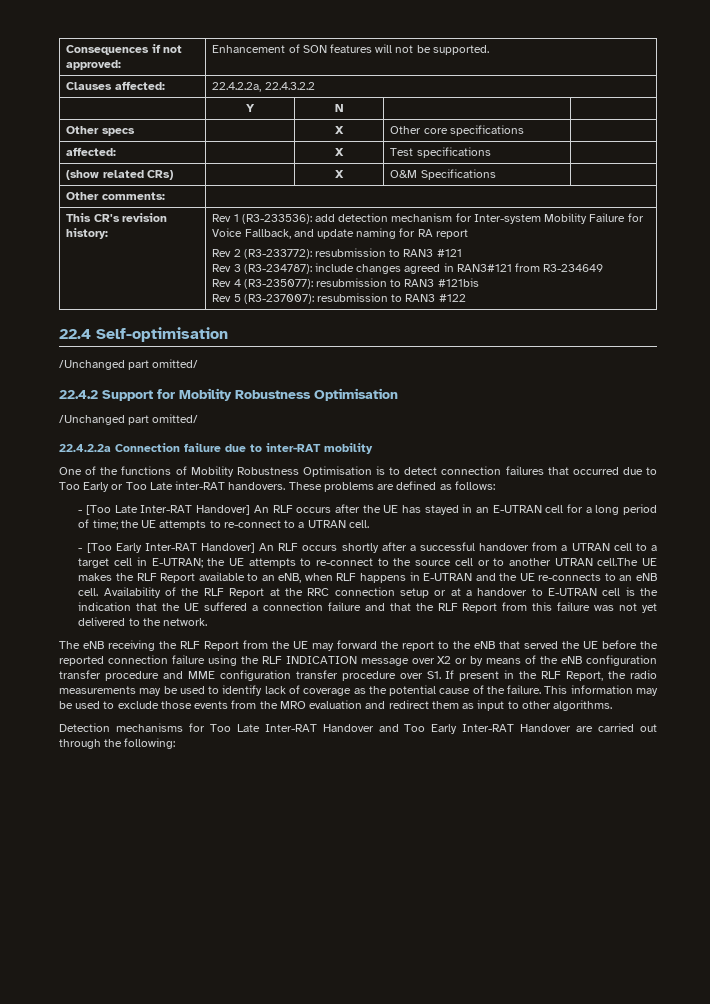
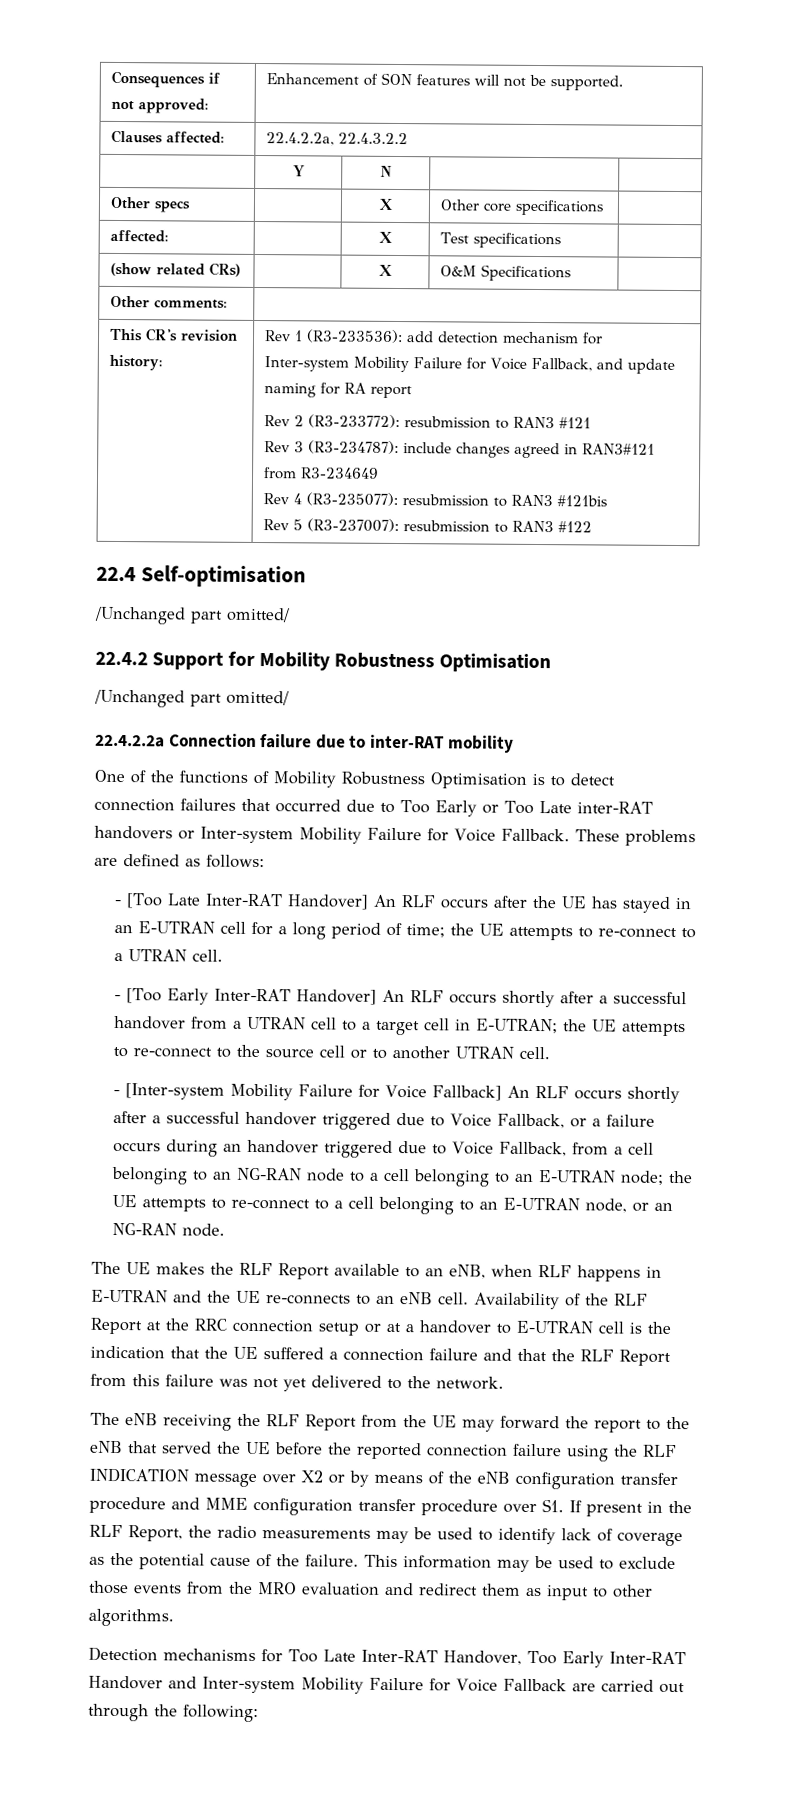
- One of the functions of Mobility Robustness Optimisation is to detect connection failures that occurred due to Too Early or Too Late inter-RAT handovers.
+ One of the functions of Mobility Robustness Optimisation is to detect connection failures that occurred due to Too Early or Too Late inter-RAT handovers or Inter-system Mobility Failure for Voice Fallback.
- - [Too Early Inter-RAT Handover] An RLF occurs shortly after a successful handover from a UTRAN cell to a target cell in E-UTRAN; the UE attempts to re-connect to the source cell or to another UTRAN cell.The UE makes the RLF Report available to an eNB, when RLF happens in E-UTRAN and the UE re-connects to an eNB cell.
+ - [Too Early Inter-RAT Handover] An RLF occurs shortly after a successful handover from a UTRAN cell to a target cell in E-UTRAN; the UE attempts to re-connect to the source cell or to another UTRAN cell.
+ - [Inter-system Mobility Failure for Voice Fallback] An RLF occurs shortly after a successful handover triggered due to Voice Fallback, or a failure occurs during an handover triggered due to Voice Fallback, from a cell belonging to an NG-RAN node to a cell belonging to an E-UTRAN node; the UE attempts to re-connect to a cell belonging to an E-UTRAN node, or an NG-RAN node.
+ The UE makes the RLF Report available to an eNB, when RLF happens in E-UTRAN and the UE re-connects to an eNB cell.
- Detection mechanisms for Too Late Inter-RAT Handover and Too Early Inter-RAT Handover are carried out through the following:
+ Detection mechanisms for Too Late Inter-RAT Handover, Too Early Inter-RAT Handover and Inter-system Mobility Failure for Voice Fallback are carried out through the following:

